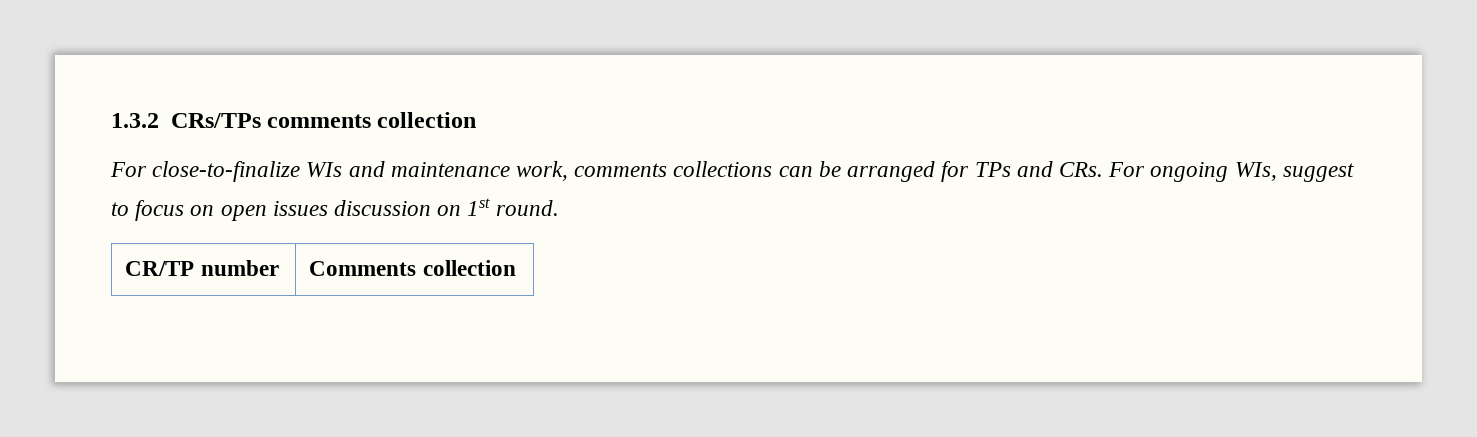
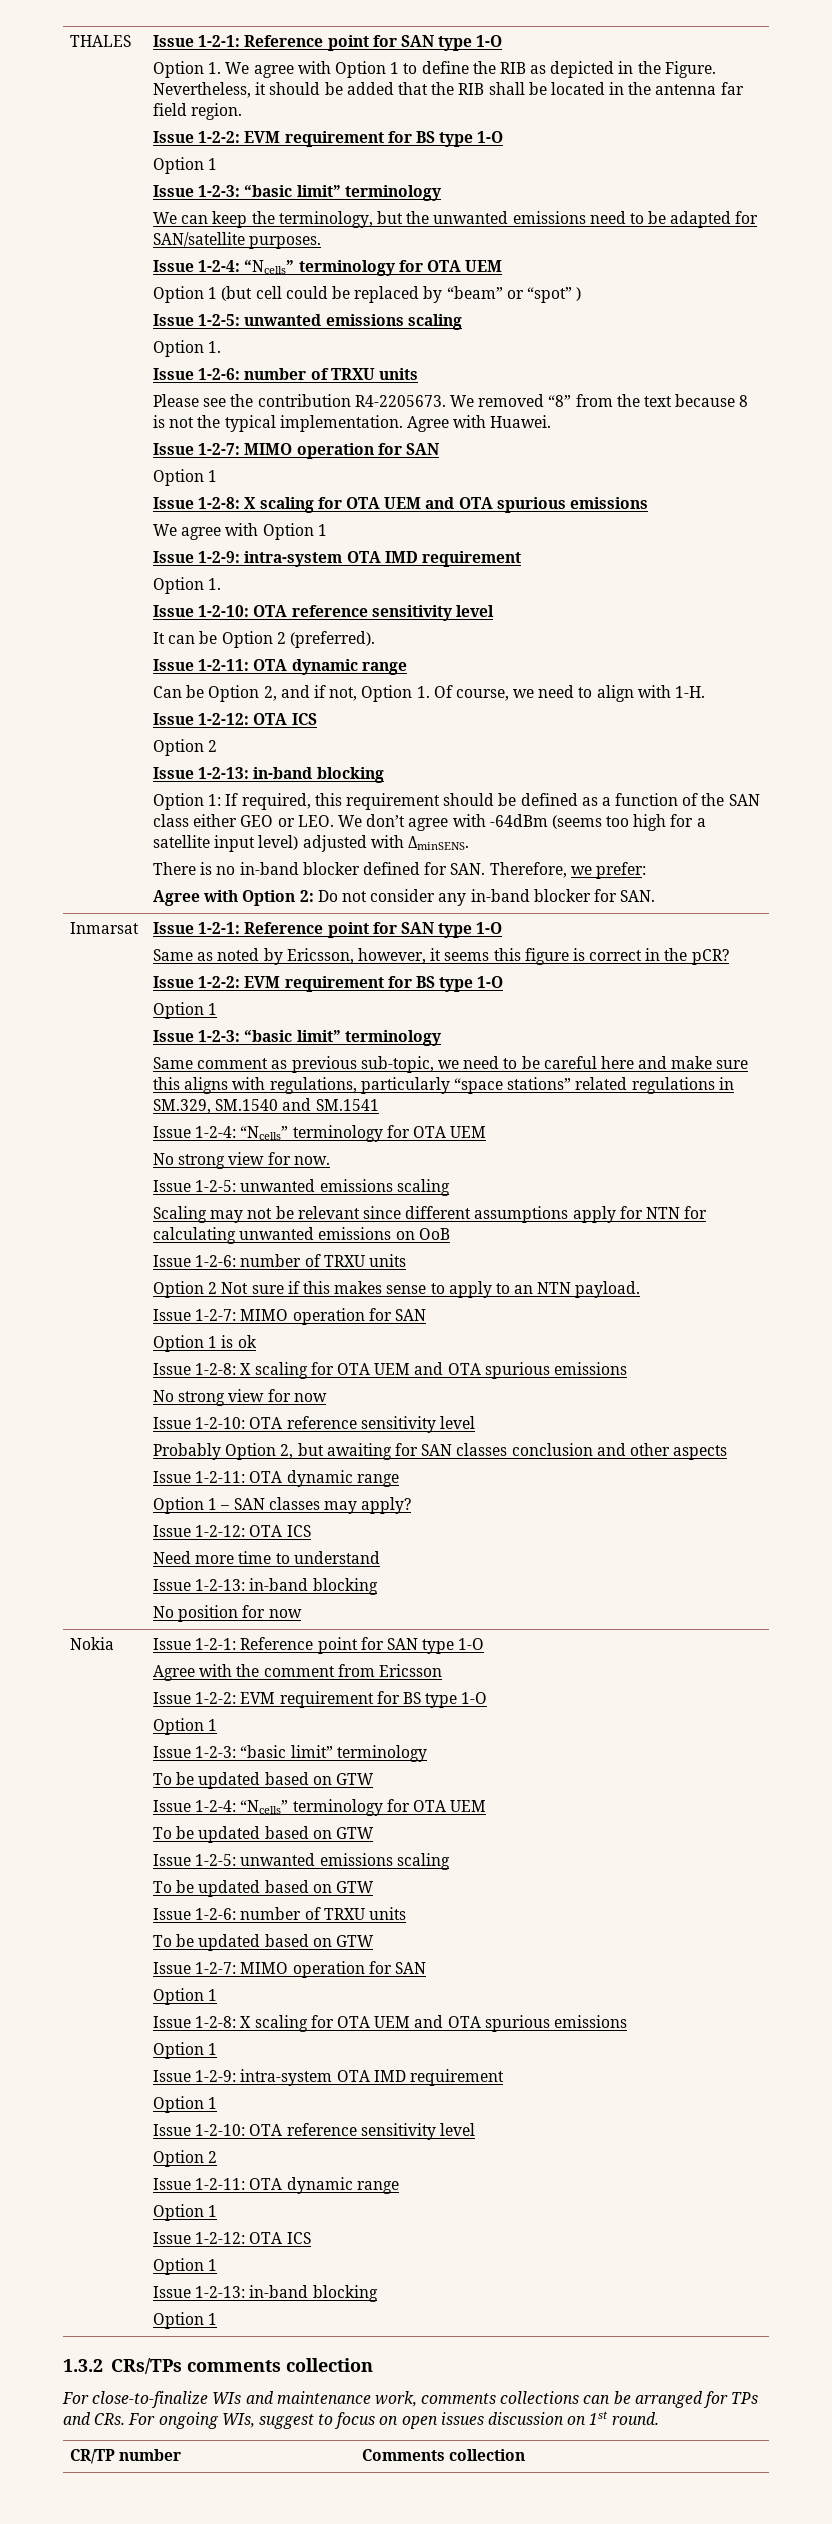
+ THALES | Issue 1-2-1: Reference point for SAN type 1-O
+ Option 1. We agree with Option 1 to define the RIB as depicted in the Figure. Nevertheless, it should be added that the RIB shall be located in the antenna far field region.
+ Issue 1-2-2: EVM requirement for BS type 1-O
+ Option 1
+ Issue 1-2-3: “basic limit” terminology
+ We can keep the terminology, but the unwanted emissions need to be adapted for SAN/satellite purposes.
+ Issue 1-2-4: “Ncells” terminology for OTA UEM
+ Option 1 (but cell could be replaced by “beam” or “spot” )
+ Issue 1-2-5: unwanted emissions scaling
+ Option 1.
+ Issue 1-2-6: number of TRXU units
+ Please see the contribution R4-2205673. We removed “8” from the text because 8 is not the typical implementation. Agree with Huawei.
+ Issue 1-2-7: MIMO operation for SAN
+ Option 1
+ Issue 1-2-8: X scaling for OTA UEM and OTA spurious emissions
+ We agree with Option 1
+ Issue 1-2-9: intra-system OTA IMD requirement
+ Option 1.
+ Issue 1-2-10: OTA reference sensitivity level
+ It can be Option 2 (preferred).
+ Issue 1-2-11: OTA dynamic range
+ Can be Option 2, and if not, Option 1. Of course, we need to align with 1-H.
+ Issue 1-2-12: OTA ICS
+ Option 2
+ Issue 1-2-13: in-band blocking
+ Option 1: If required, this requirement should be defined as a function of the SAN class either GEO or LEO. We don’t agree with -64dBm (seems too high for a satellite input level) adjusted with ΔminSENS.
+ There is no in-band blocker defined for SAN. Therefore, we prefer:
+ Agree with Option 2: Do not consider any in-band blocker for SAN.
+ Inmarsat | Issue 1-2-1: Reference point for SAN type 1-O
+ Same as noted by Ericsson, however, it seems this figure is correct in the pCR?
+ Issue 1-2-2: EVM requirement for BS type 1-O
+ Option 1
+ Issue 1-2-3: “basic limit” terminology
+ Same comment as previous sub-topic, we need to be careful here and make sure this aligns with regulations, particularly “space stations” related regulations in SM.329, SM.1540 and SM.1541
+ Issue 1-2-4: “Ncells” terminology for OTA UEM
+ No strong view for now.
+ Issue 1-2-5: unwanted emissions scaling
+ Scaling may not be relevant since different assumptions apply for NTN for calculating unwanted emissions on OoB
+ Issue 1-2-6: number of TRXU units
+ Option 2 Not sure if this makes sense to apply to an NTN payload.
+ Issue 1-2-7: MIMO operation for SAN
+ Option 1 is ok
+ Issue 1-2-8: X scaling for OTA UEM and OTA spurious emissions
+ No strong view for now
+ Issue 1-2-10: OTA reference sensitivity level
+ Probably Option 2, but awaiting for SAN classes conclusion and other aspects
+ Issue 1-2-11: OTA dynamic range
+ Option 1 – SAN classes may apply?
+ Issue 1-2-12: OTA ICS
+ Need more time to understand
+ Issue 1-2-13: in-band blocking
+ No position for now
+ Nokia | Issue 1-2-1: Reference point for SAN type 1-O
+ Agree with the comment from Ericsson
+ Issue 1-2-2: EVM requirement for BS type 1-O
+ Option 1
+ Issue 1-2-3: “basic limit” terminology
+ To be updated based on GTW
+ Issue 1-2-4: “Ncells” terminology for OTA UEM
+ To be updated based on GTW
+ Issue 1-2-5: unwanted emissions scaling
+ To be updated based on GTW
+ Issue 1-2-6: number of TRXU units
+ To be updated based on GTW
+ Issue 1-2-7: MIMO operation for SAN
+ Option 1
+ Issue 1-2-8: X scaling for OTA UEM and OTA spurious emissions
+ Option 1
+ Issue 1-2-9: intra-system OTA IMD requirement
+ Option 1
+ Issue 1-2-10: OTA reference sensitivity level
+ Option 2
+ Issue 1-2-11: OTA dynamic range
+ Option 1
+ Issue 1-2-12: OTA ICS
+ Option 1
+ Issue 1-2-13: in-band blocking
+ Option 1

